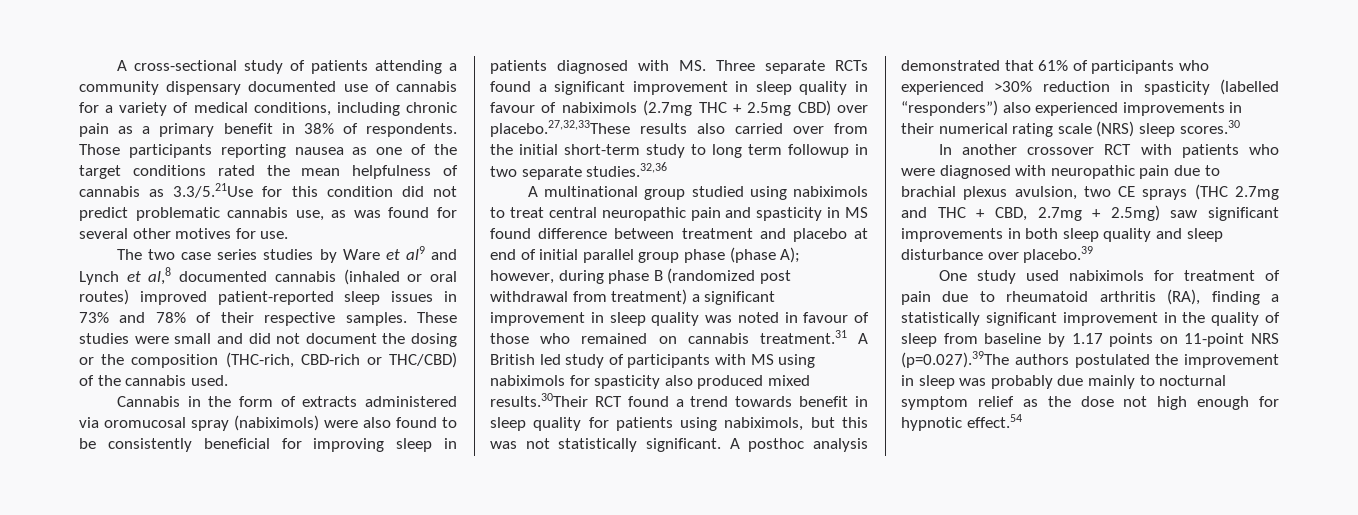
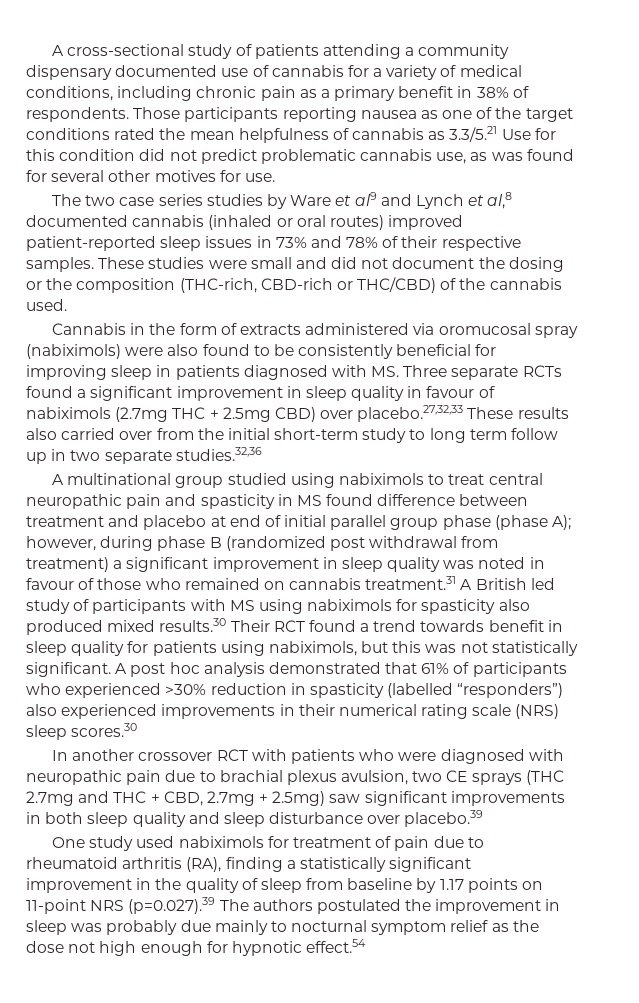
- Those participants reporting nausea as one of the target conditions rated the mean helpfulness of cannabis as 3.3/5.21Use for this condition did not predict problematic cannabis use, as was found for several other motives for use.
+ Those participants reporting nausea as one of the target conditions rated the mean helpfulness of cannabis as 3.3/5.21 Use for this condition did not predict problematic cannabis use, as was found for several other motives for use.
- Cannabis in the form of extracts administered via oromucosal spray (nabiximols) were also found to be consistently beneficial for improving sleep in patients diagnosed with MS. Three separate RCTs found a significant improvement in sleep quality in favour of nabiximols (2.7mg THC + 2.5mg CBD) over placebo.27,32,33These results also carried over from the initial short-term study to long term followup in two separate studies.32,36
+ Cannabis in the form of extracts administered via oromucosal spray (nabiximols) were also found to be consistently beneficial for improving sleep in patients diagnosed with MS. Three separate RCTs found a significant improvement in sleep quality in favour of nabiximols (2.7mg THC + 2.5mg CBD) over placebo.27,32,33 These results also carried over from the initial short-term study to long term follow up in two separate studies.32,36
- however, during phase B (randomized post withdrawal from treatment) a significant improvement in sleep quality was noted in favour of those who remained on cannabis treatment.31 A British led study of participants with MS using nabiximols for spasticity also produced mixed results.30Their RCT found a trend towards benefit in sleep quality for patients using nabiximols, but this was not statistically significant.
+ however, during phase B (randomized post withdrawal from treatment) a significant improvement in sleep quality was noted in favour of those who remained on cannabis treatment.31 A British led study of participants with MS using nabiximols for spasticity also produced mixed results.30 Their RCT found a trend towards benefit in sleep quality for patients using nabiximols, but this was not statistically significant.
- A posthoc analysis demonstrated that 61% of participants who experienced >30% reduction in spasticity (labelled “responders”) also experienced improvements in their numerical rating scale (NRS) sleep scores.30
+ A post hoc analysis demonstrated that 61% of participants who experienced >30% reduction in spasticity (labelled “responders”) also experienced improvements in their numerical rating scale (NRS) sleep scores.30
- One study used nabiximols for treatment of pain due to rheumatoid arthritis (RA), finding a statistically significant improvement in the quality of sleep from baseline by 1.17 points on 11-point NRS (p=0.027).39The authors postulated the improvement in sleep was probably due mainly to nocturnal symptom relief as the dose not high enough for hypnotic effect.54
+ One study used nabiximols for treatment of pain due to rheumatoid arthritis (RA), finding a statistically significant improvement in the quality of sleep from baseline by 1.17 points on 11-point NRS (p=0.027).39 The authors postulated the improvement in sleep was probably due mainly to nocturnal symptom relief as the dose not high enough for hypnotic effect.54

